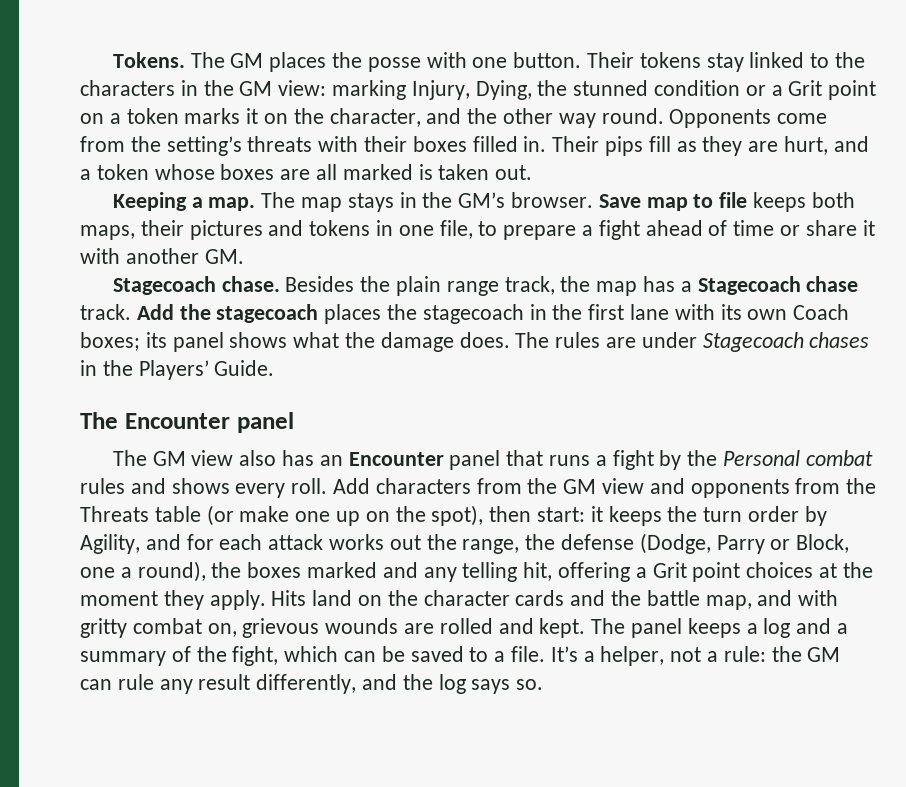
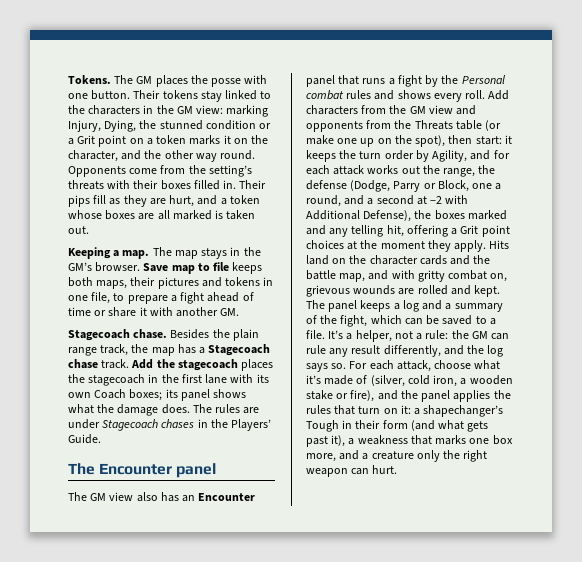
- it keeps the turn order by Agility, and for each attack works out the range, the defense (Dodge, Parry or Block, one a round), the boxes marked and any telling hit, offering a Grit point choices at the moment they apply.
+ it keeps the turn order by Agility, and for each attack works out the range, the defense (Dodge, Parry or Block, one a round, and a second at −2 with Additional Defense), the boxes marked and any telling hit, offering a Grit point choices at the moment they apply.
+ For each attack, choose what it’s made of (silver, cold iron, a wooden stake or fire), and the panel applies the rules that turn on it: a shapechanger’s Tough in their form (and what gets past it), a weakness that marks one box more, and a creature only the right weapon can hurt.

